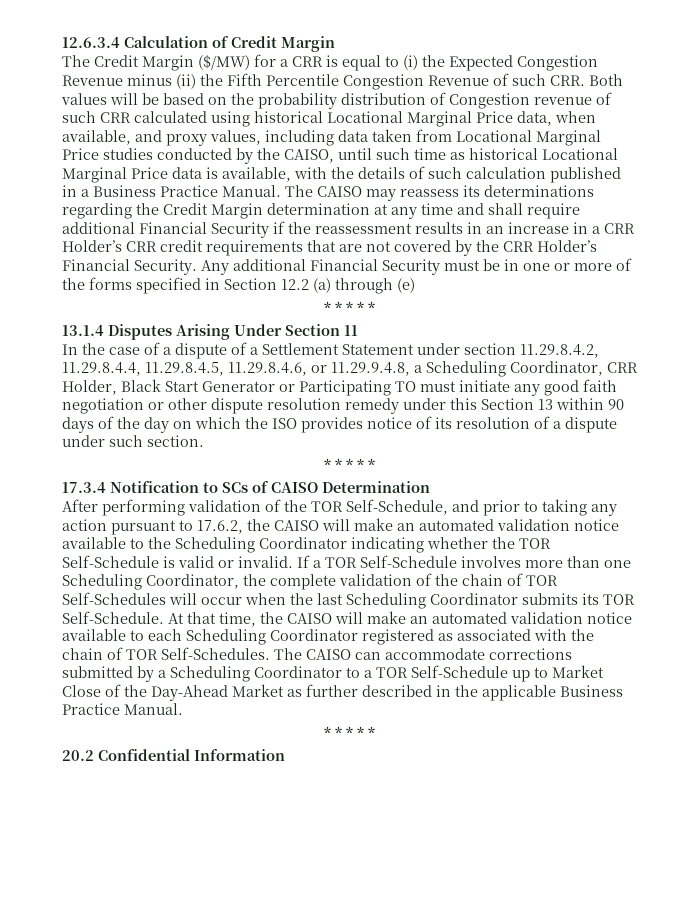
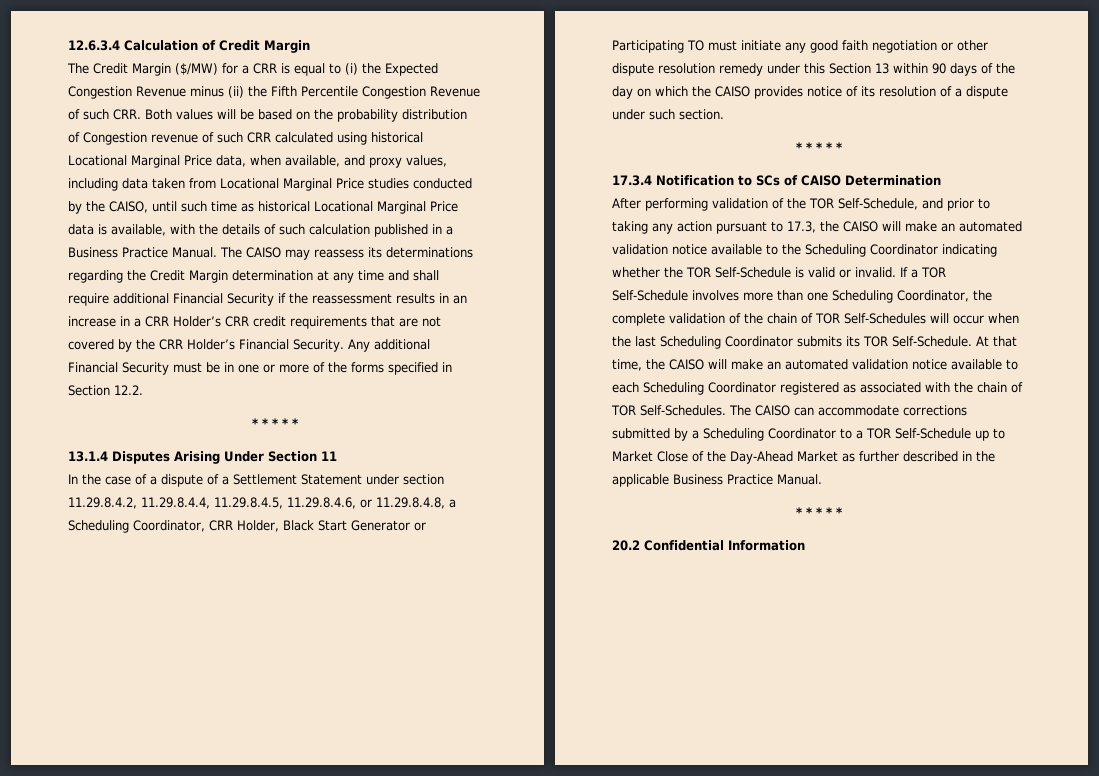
- Any additional Financial Security must be in one or more of the forms specified in Section 12.2 (a) through (e)
+ Any additional Financial Security must be in one or more of the forms specified in Section 12.2.
- In the case of a dispute of a Settlement Statement under section 11.29.8.4.2, 11.29.8.4.4, 11.29.8.4.5, 11.29.8.4.6, or 11.29.9.4.8, a Scheduling Coordinator, CRR Holder, Black Start Generator or Participating TO must initiate any good faith negotiation or other dispute resolution remedy under this Section 13 within 90 days of the day on which the ISO provides notice of its resolution of a dispute under such section.
+ In the case of a dispute of a Settlement Statement under section 11.29.8.4.2, 11.29.8.4.4, 11.29.8.4.5, 11.29.8.4.6, or 11.29.8.4.8, a Scheduling Coordinator, CRR Holder, Black Start Generator or Participating TO must initiate any good faith negotiation or other dispute resolution remedy under this Section 13 within 90 days of the day on which the CAISO provides notice of its resolution of a dispute under such section.
- After performing validation of the TOR Self-Schedule, and prior to taking any action pursuant to 17.6.2, the CAISO will make an automated validation notice available to the Scheduling Coordinator indicating whether the TOR Self-Schedule is valid or invalid.
+ After performing validation of the TOR Self-Schedule, and prior to taking any action pursuant to 17.3, the CAISO will make an automated validation notice available to the Scheduling Coordinator indicating whether the TOR Self-Schedule is valid or invalid.

